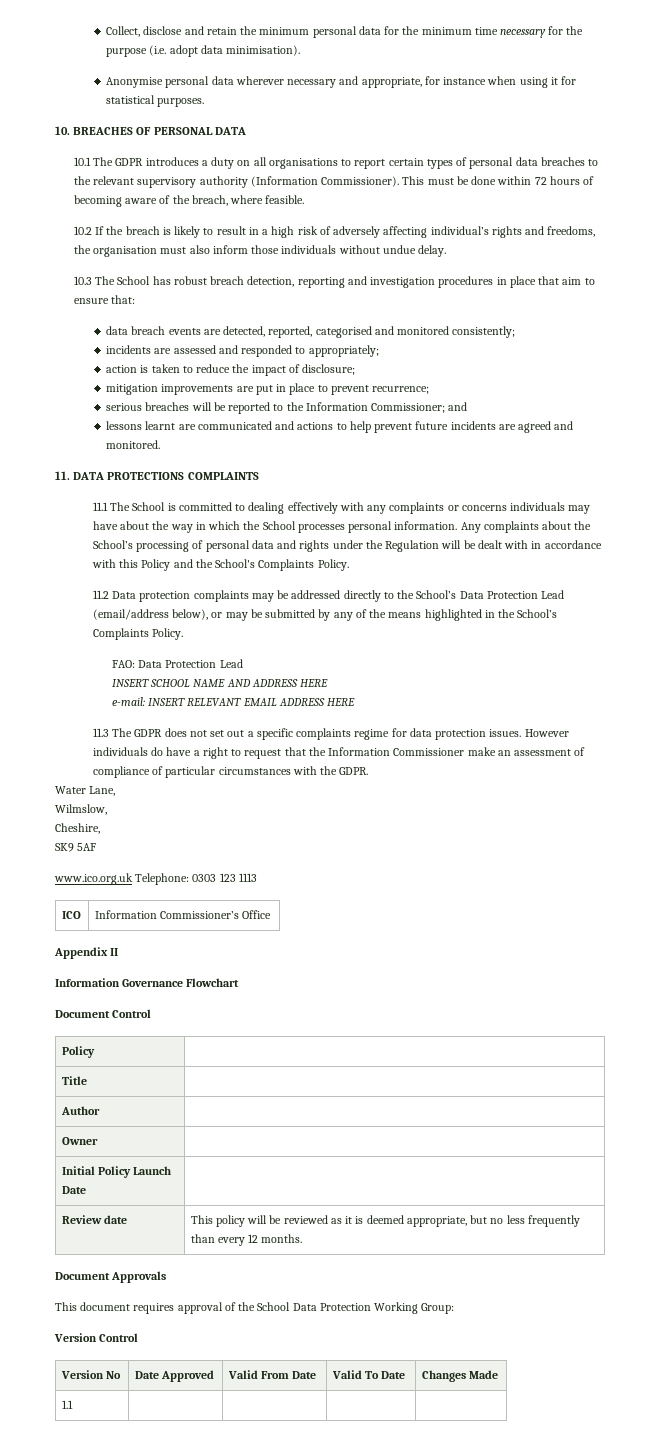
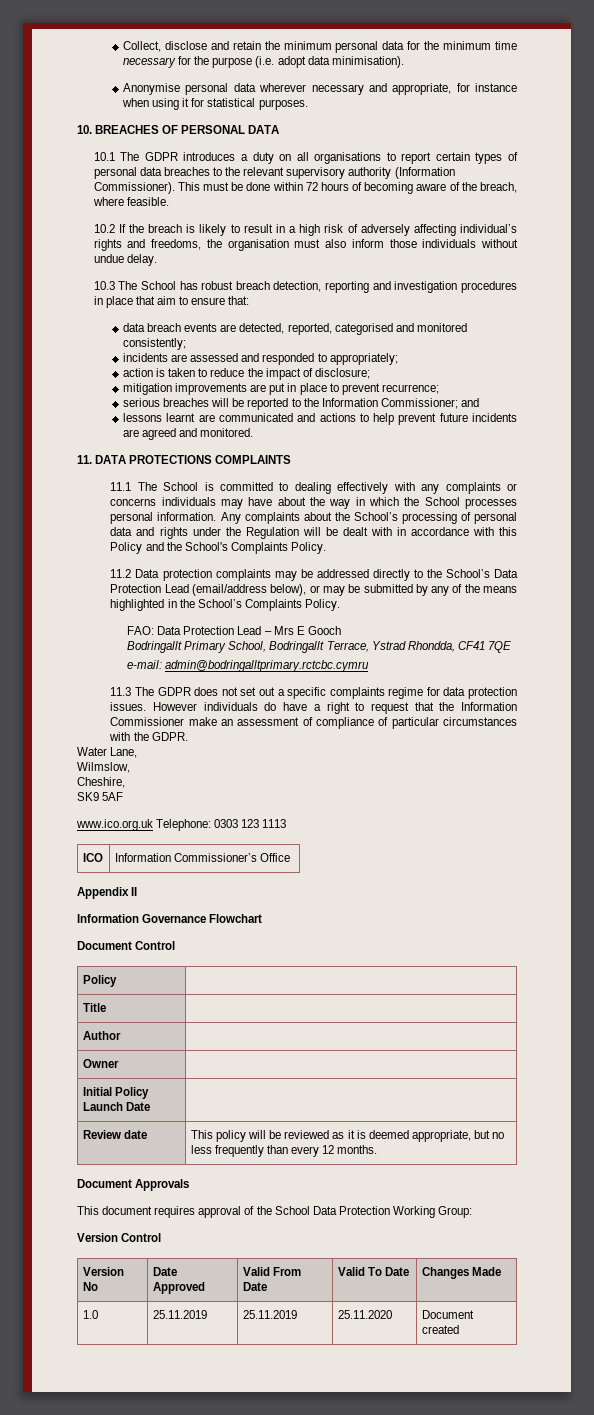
- FAO: Data Protection Lead
- INSERT SCHOOL NAME AND ADDRESS HERE
- e-mail: INSERT RELEVANT EMAIL ADDRESS HERE
+ FAO: Data Protection Lead – Mrs E Gooch
+ Bodringallt Primary School, Bodringallt Terrace, Ystrad Rhondda, CF41 7QE
+ e-mail: admin@bodringalltprimary.rctcbc.cymru
- 1.1 | | | |
+ 1.0 | 25.11.2019 | 25.11.2019 | 25.11.2020 | Document created

